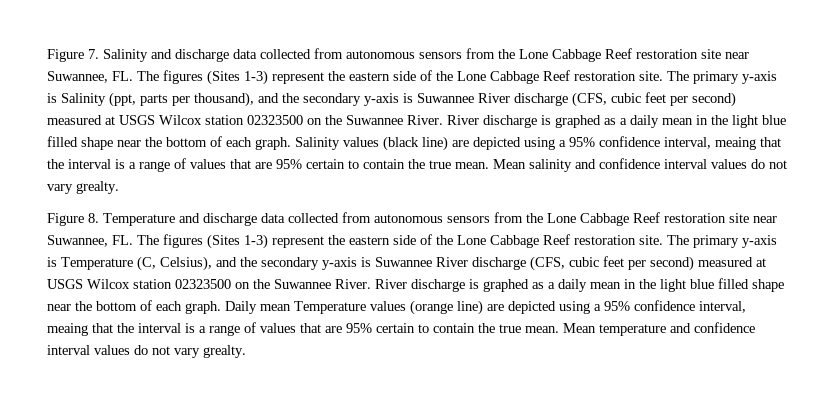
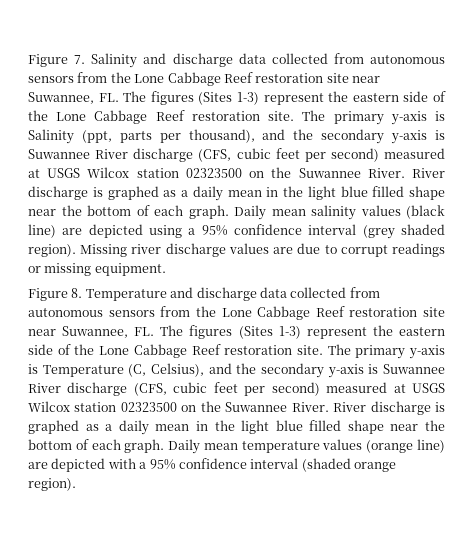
- Salinity values (black line) are depicted using a 95% confidence interval, meaing that the interval is a range of values that are 95% certain to contain the true mean. Mean salinity and confidence interval values do not vary grealty.
+ Daily mean salinity values (black line) are depicted using a 95% confidence interval (grey shaded region). Missing river discharge values are due to corrupt readings or missing equipment.
- Daily mean Temperature values (orange line) are depicted using a 95% confidence interval, meaing that the interval is a range of values that are 95% certain to contain the true mean. Mean temperature and confidence interval values do not vary grealty.
+ Daily mean temperature values (orange line) are depicted with a 95% confidence interval (shaded orange region).

